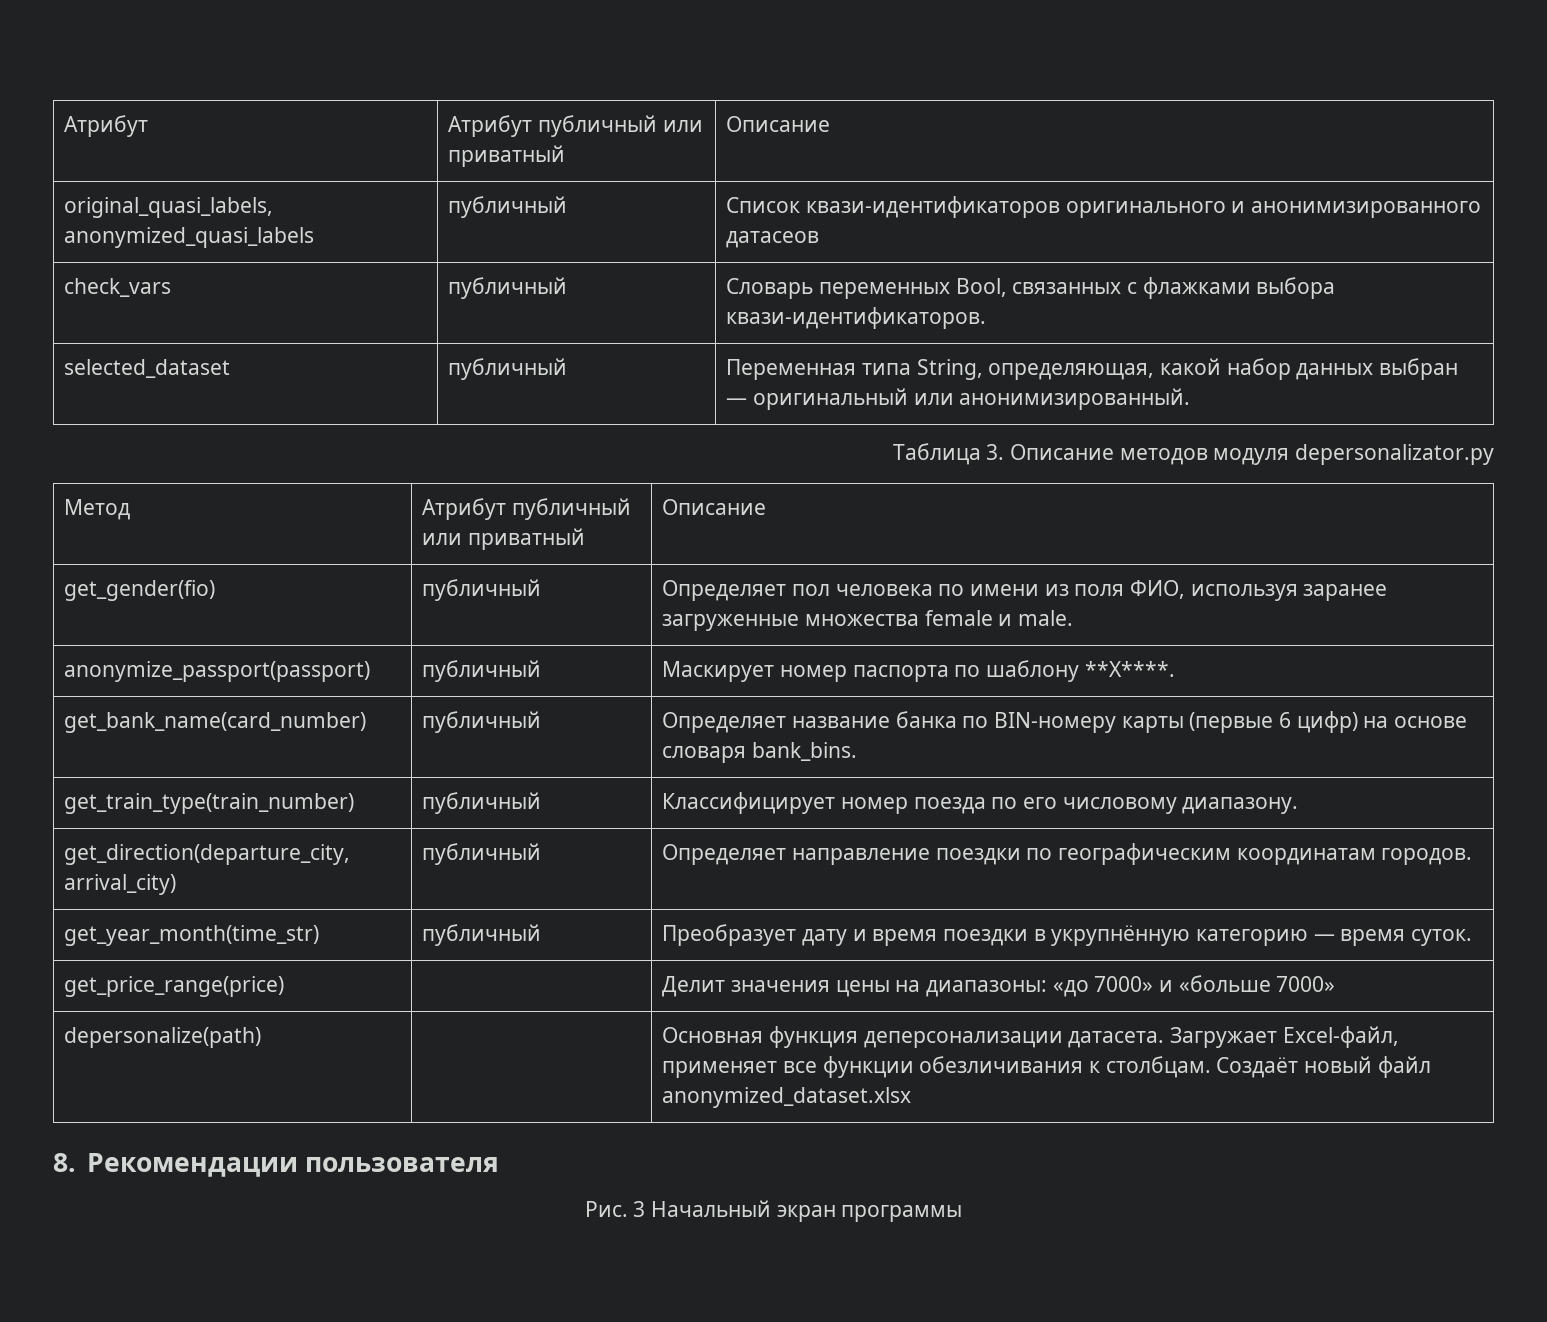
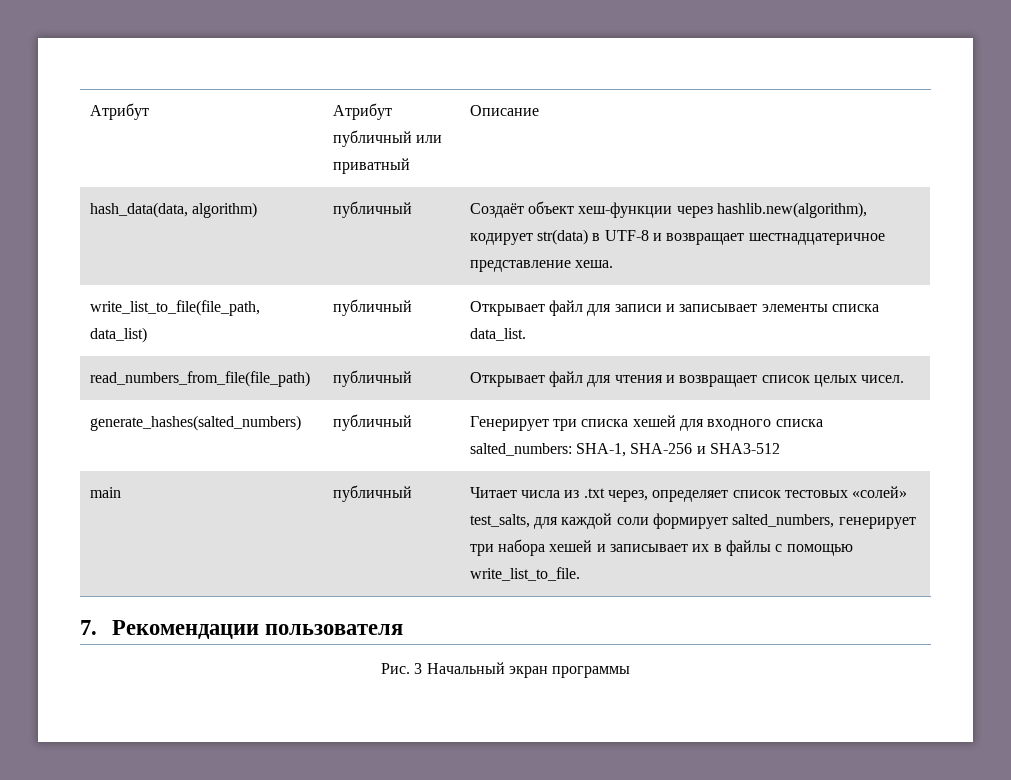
- original_quasi_labels, anonymized_quasi_labels | публичный | Список квази-идентификаторов оригинального и анонимизированного датасеов
- check_vars | публичный | Словарь переменных Bool, связанных с флажками выбора квази-идентификаторов.
- selected_dataset | публичный | Переменная типа String, определяющая, какой набор данных выбран — оригинальный или анонимизированный.
- Таблица 3. Описание методов модуля depersonalizator.py
- Метод | Атрибут публичный или приватный | Описание
- get_gender(fio) | публичный | Определяет пол человека по имени из поля ФИО, используя заранее загруженные множества female и male.
- anonymize_passport(passport) | публичный | Маскирует номер паспорта по шаблону **X****.
- get_bank_name(card_number) | публичный | Определяет название банка по BIN-номеру карты (первые 6 цифр) на основе словаря bank_bins.
- get_train_type(train_number) | публичный | Классифицирует номер поезда по его числовому диапазону.
- get_direction(departure_city, arrival_city) | публичный | Определяет направление поездки по географическим координатам городов.
- get_year_month(time_str) | публичный | Преобразует дату и время поездки в укрупнённую категорию — время суток.
- get_price_range(price) | | Делит значения цены на диапазоны: «до 7000» и «больше 7000»
- depersonalize(path) | | Основная функция деперсонализации датасета. Загружает Excel-файл, применяет все функции обезличивания к столбцам. Создаёт новый файл anonymized_dataset.xlsx
- 8. Рекомендации пользователя
+ hash_data(data, algorithm) | публичный | Создаёт объект хеш-функции через hashlib.new(algorithm), кодирует str(data) в UTF-8 и возвращает шестнадцатеричное представление хеша.
+ write_list_to_file(file_path, data_list) | публичный | Открывает файл для записи и записывает элементы списка data_list.
+ read_numbers_from_file(file_path) | публичный | Открывает файл для чтения и возвращает список целых чисел.
+ generate_hashes(salted_numbers) | публичный | Генерирует три списка хешей для входного списка salted_numbers: SHA-1, SHA-256 и SHA3-512
+ main | публичный | Читает числа из .txt через, определяет список тестовых «солей» test_salts, для каждой соли формирует salted_numbers, генерирует три набора хешей и записывает их в файлы с помощью write_list_to_file.
+ 7. Рекомендации пользователя

